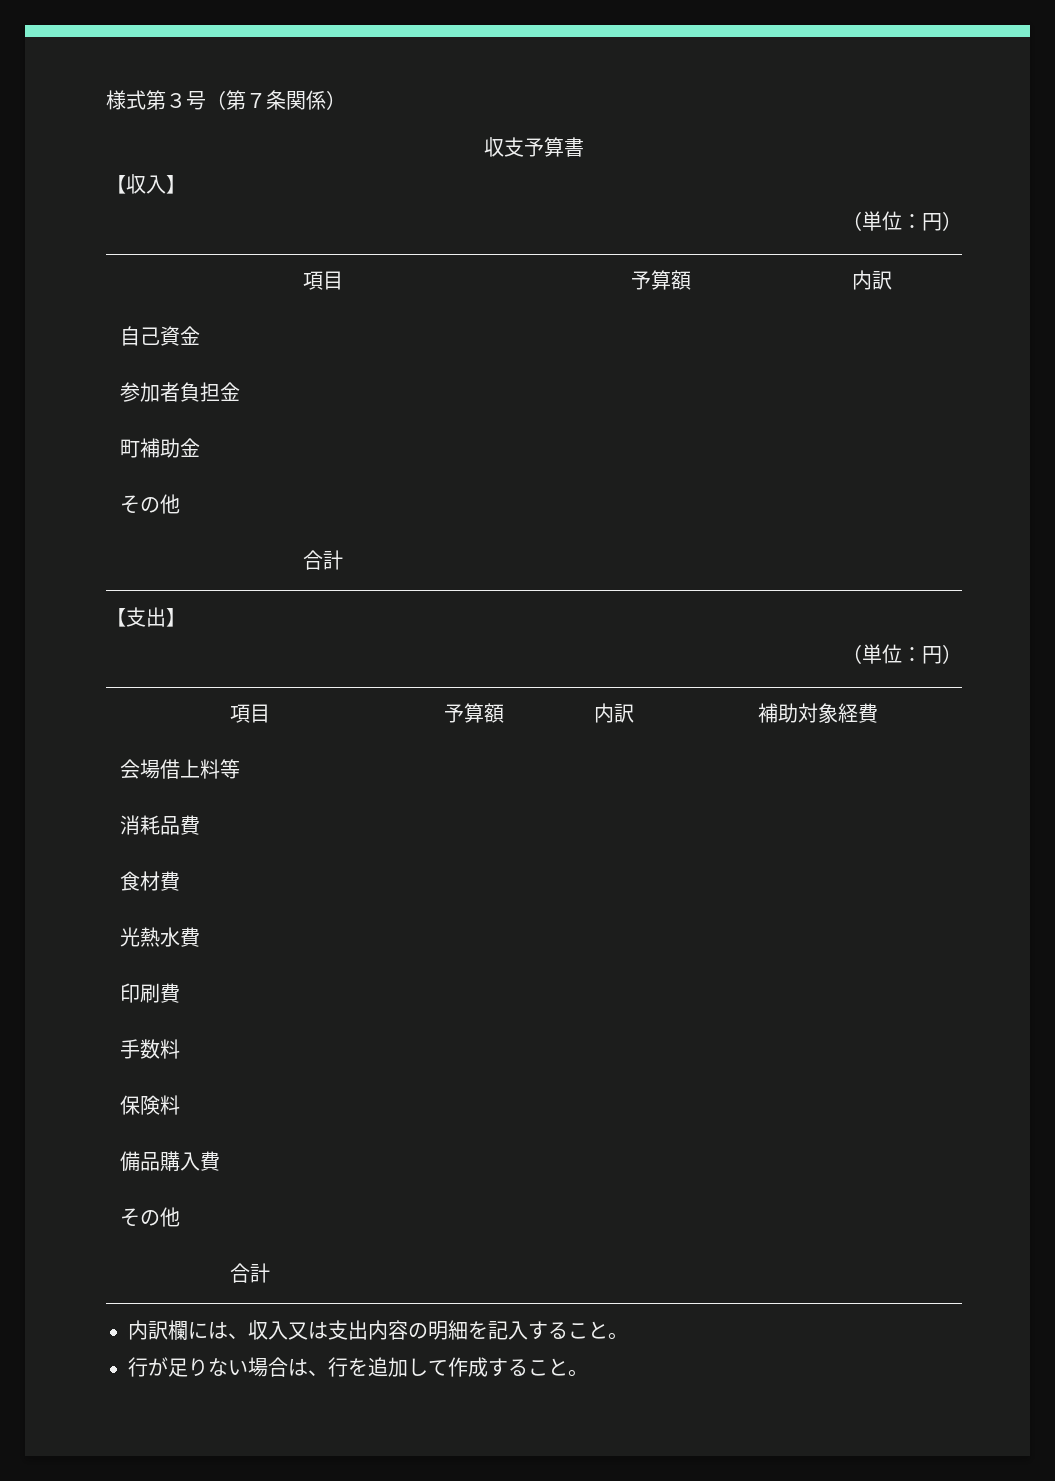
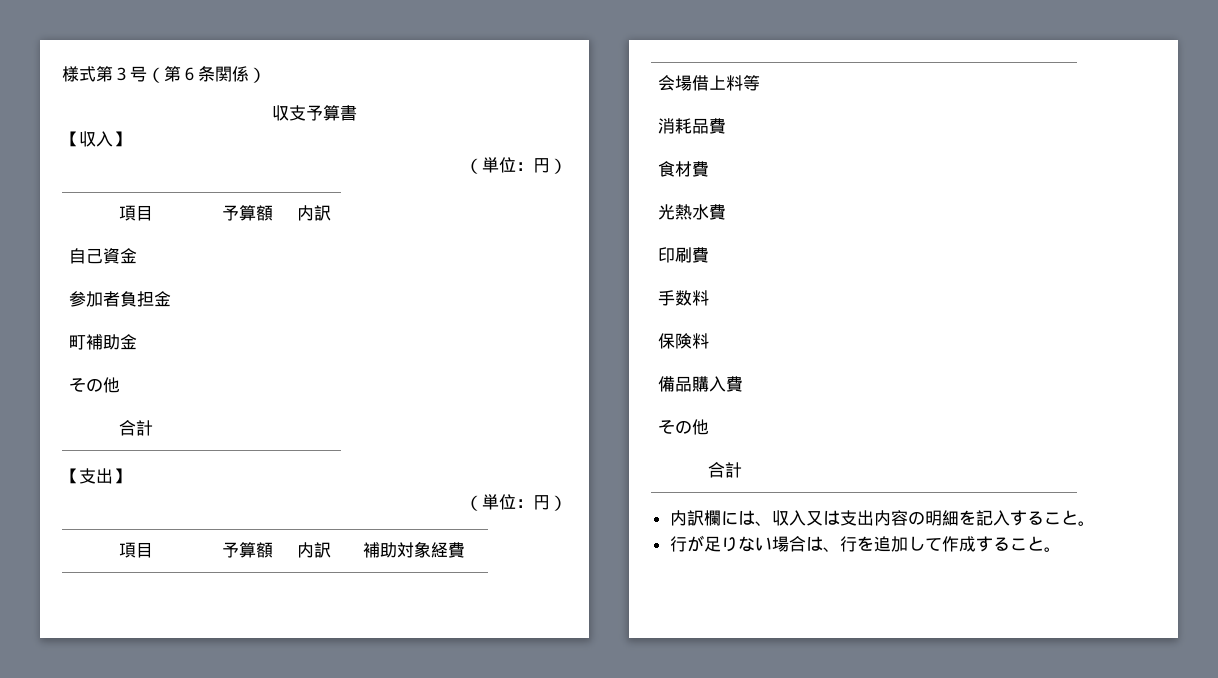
- 様式第３号（第７条関係）
+ 様式第３号（第６条関係）

